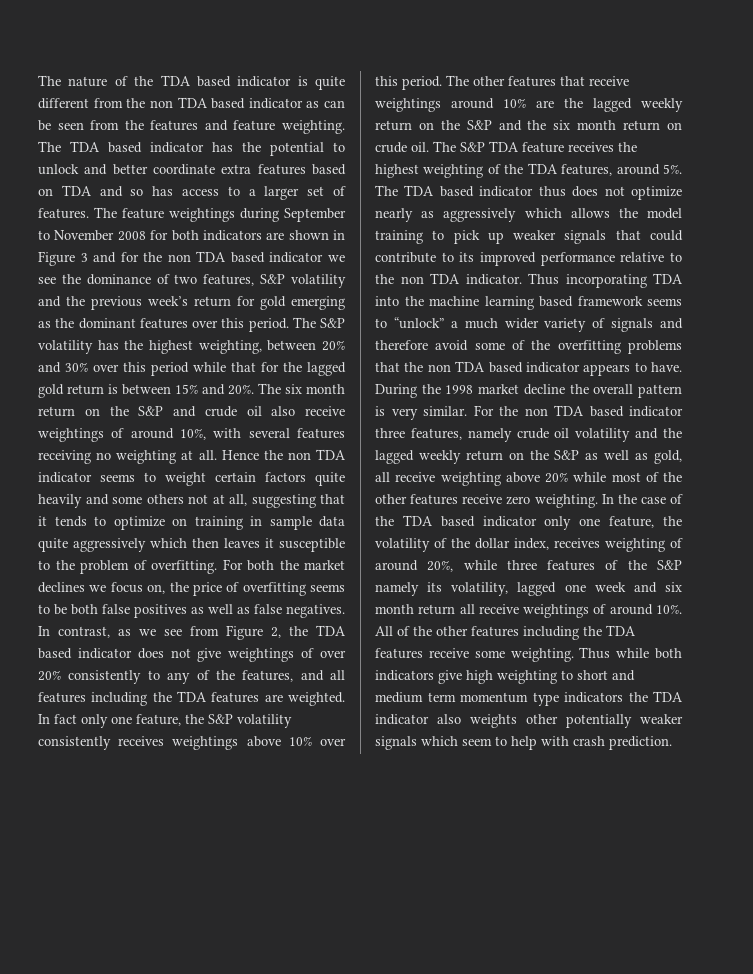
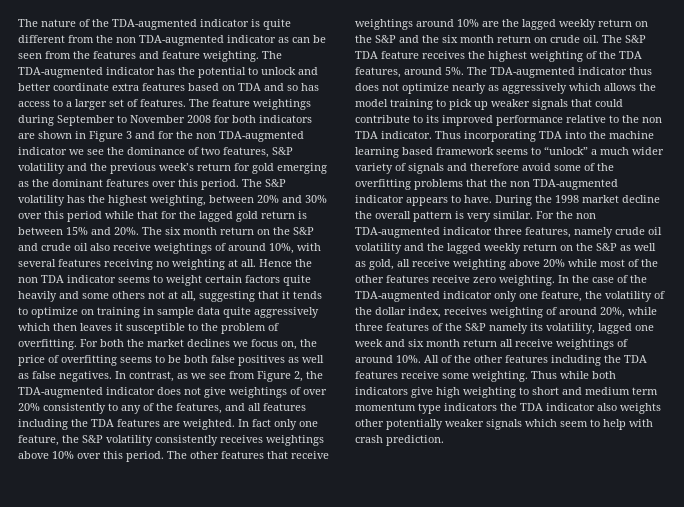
- The nature of the TDA based indicator is quite different from the non TDA based indicator as can be seen from the features and feature weighting.
+ The nature of the TDA-augmented indicator is quite different from the non TDA-augmented indicator as can be seen from the features and feature weighting.
- The TDA based indicator has the potential to unlock and better coordinate extra features based on TDA and so has access to a larger set of features.
+ The TDA-augmented indicator has the potential to unlock and better coordinate extra features based on TDA and so has access to a larger set of features.
- The feature weightings during September to November 2008 for both indicators are shown in Figure 3 and for the non TDA based indicator we see the dominance of two features, S&P volatility and the previous week’s return for gold emerging as the dominant features over this period.
+ The feature weightings during September to November 2008 for both indicators are shown in Figure 3 and for the non TDA-augmented indicator we see the dominance of two features, S&P volatility and the previous week’s return for gold emerging as the dominant features over this period.
- In contrast, as we see from Figure 2, the TDA based indicator does not give weightings of over 20% consistently to any of the features, and all features including the TDA features are weighted.
+ In contrast, as we see from Figure 2, the TDA-augmented indicator does not give weightings of over 20% consistently to any of the features, and all features including the TDA features are weighted.
- The TDA based indicator thus does not optimize nearly as aggressively which allows the model training to pick up weaker signals that could contribute to its improved performance relative to the non TDA indicator.
+ The TDA-augmented indicator thus does not optimize nearly as aggressively which allows the model training to pick up weaker signals that could contribute to its improved performance relative to the non TDA indicator.
- Thus incorporating TDA into the machine learning based framework seems to “unlock” a much wider variety of signals and therefore avoid some of the overfitting problems that the non TDA based indicator appears to have.
+ Thus incorporating TDA into the machine learning based framework seems to “unlock” a much wider variety of signals and therefore avoid some of the overfitting problems that the non TDA-augmented indicator appears to have.
- For the non TDA based indicator three features, namely crude oil volatility and the lagged weekly return on the S&P as well as gold, all receive weighting above 20% while most of the other features receive zero weighting.
+ For the non TDA-augmented indicator three features, namely crude oil volatility and the lagged weekly return on the S&P as well as gold, all receive weighting above 20% while most of the other features receive zero weighting.
- In the case of the TDA based indicator only one feature, the volatility of the dollar index, receives weighting of around 20%, while three features of the S&P namely its volatility, lagged one week and six month return all receive weightings of around 10%.
+ In the case of the TDA-augmented indicator only one feature, the volatility of the dollar index, receives weighting of around 20%, while three features of the S&P namely its volatility, lagged one week and six month return all receive weightings of around 10%.

